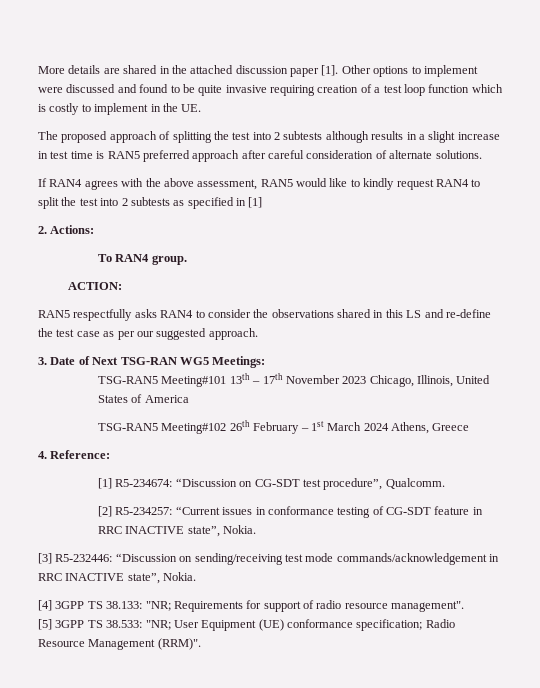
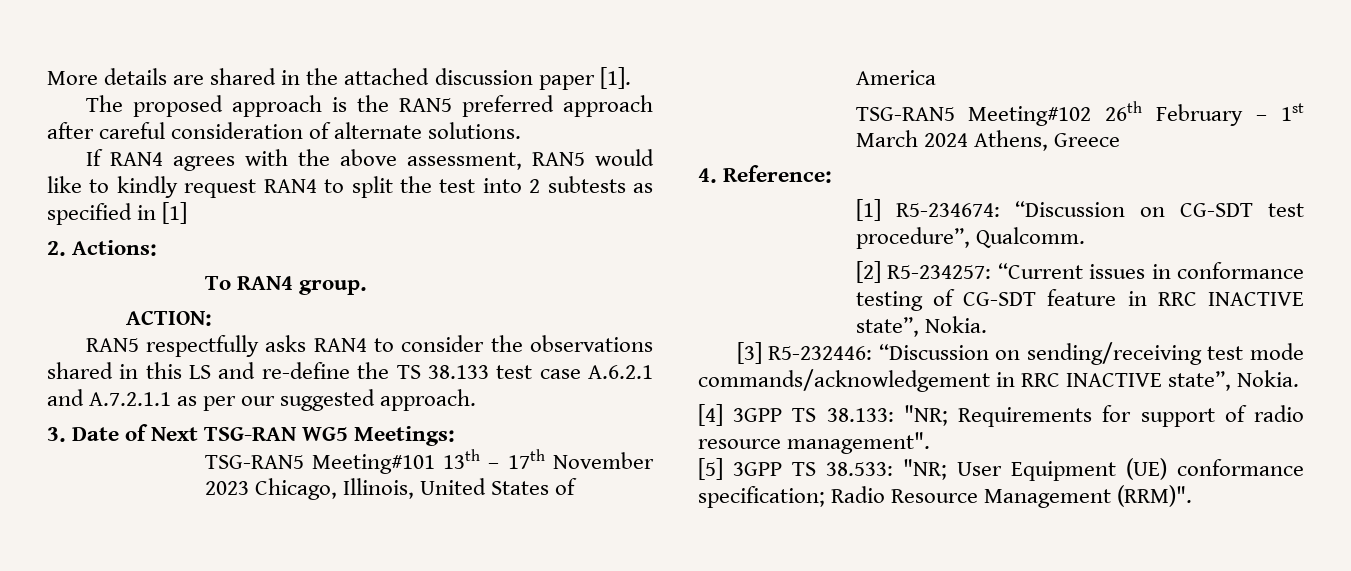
- More details are shared in the attached discussion paper [1]. Other options to implement were discussed and found to be quite invasive requiring creation of a test loop function which is costly to implement in the UE.
- The proposed approach of splitting the test into 2 subtests although results in a slight increase in test time is RAN5 preferred approach after careful consideration of alternate solutions.
+ More details are shared in the attached discussion paper [1].
+ The proposed approach is the RAN5 preferred approach after careful consideration of alternate solutions.
- RAN5 respectfully asks RAN4 to consider the observations shared in this LS and re-define the test case as per our suggested approach.
+ RAN5 respectfully asks RAN4 to consider the observations shared in this LS and re-define the TS 38.133 test case A.6.2.1 and A.7.2.1.1 as per our suggested approach.

